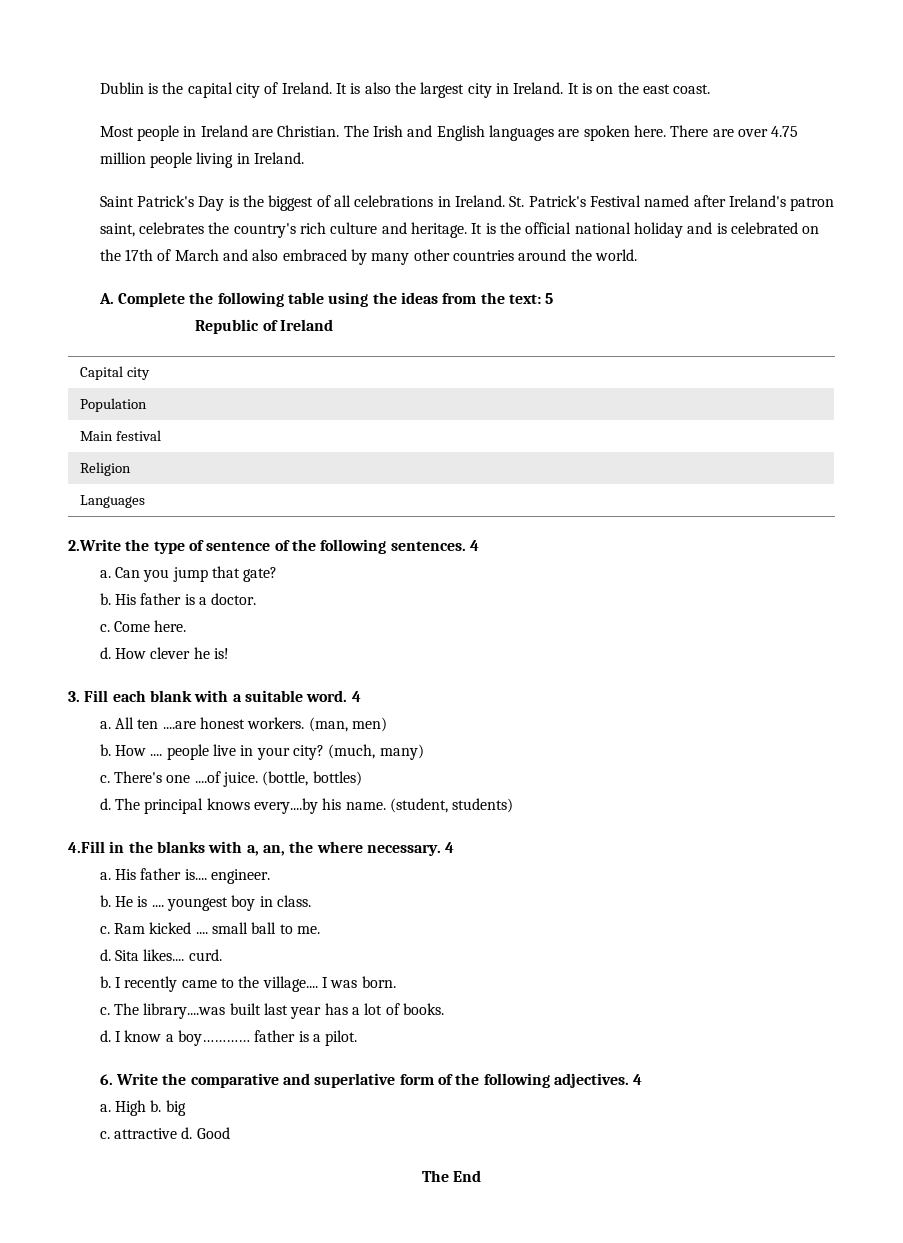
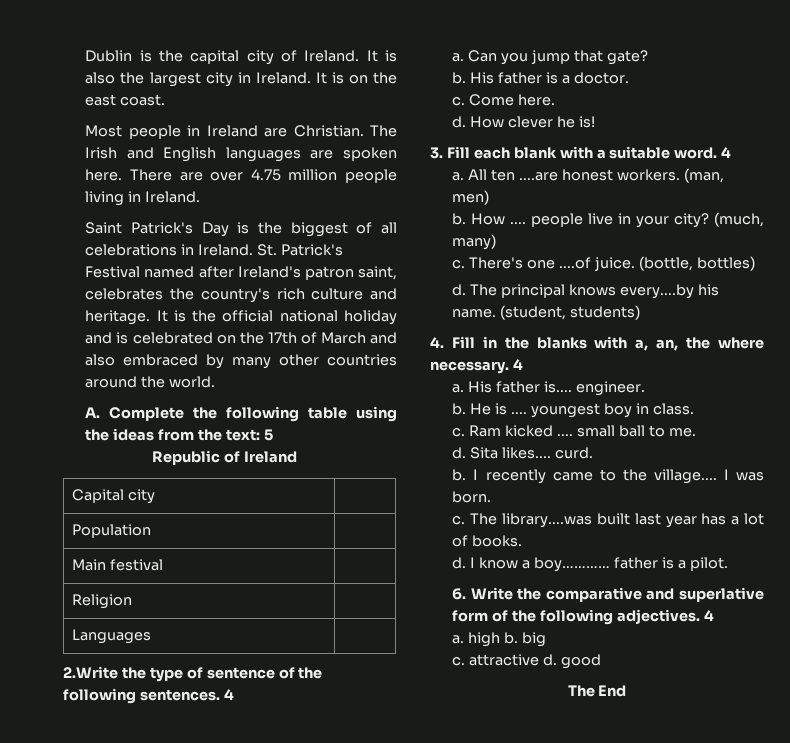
- 4.Fill in the blanks with a, an, the where necessary.
+ 4. Fill in the blanks with a, an, the where necessary.
- a. High b. big
+ a. high b. big
- c. attractive d. Good
+ c. attractive d. good

